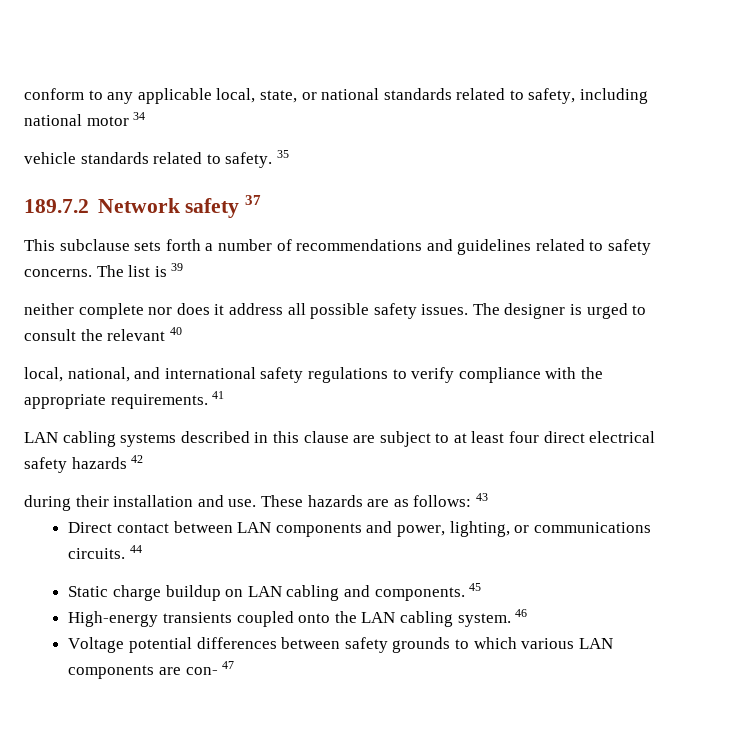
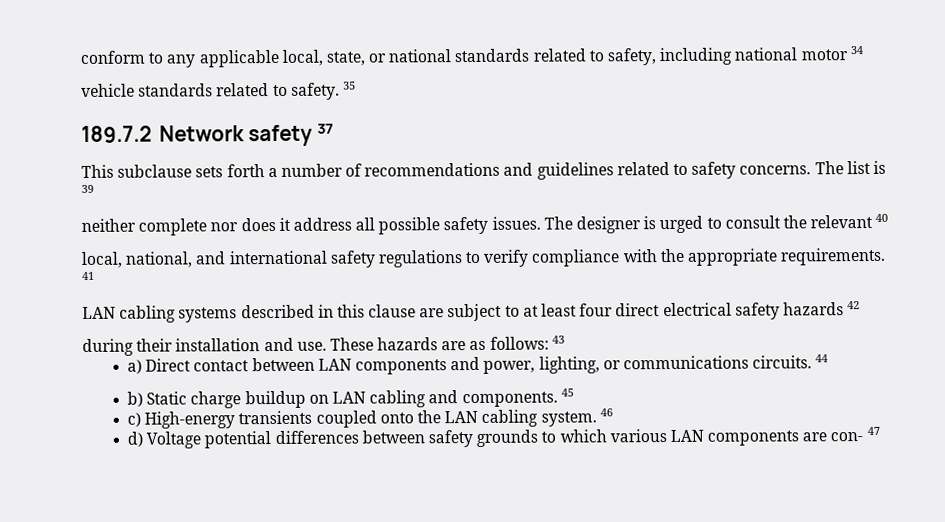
- Direct contact between LAN components and power, lighting, or communications circuits.
+ a) Direct contact between LAN components and power, lighting, or communications circuits.
- Static charge buildup on LAN cabling and components.
+ b) Static charge buildup on LAN cabling and components.
- High-energy transients coupled onto the LAN cabling system.
+ c) High-energy transients coupled onto the LAN cabling system.
- Voltage potential differences between safety grounds to which various LAN components are con- 47
+ d) Voltage potential differences between safety grounds to which various LAN components are con- 47

